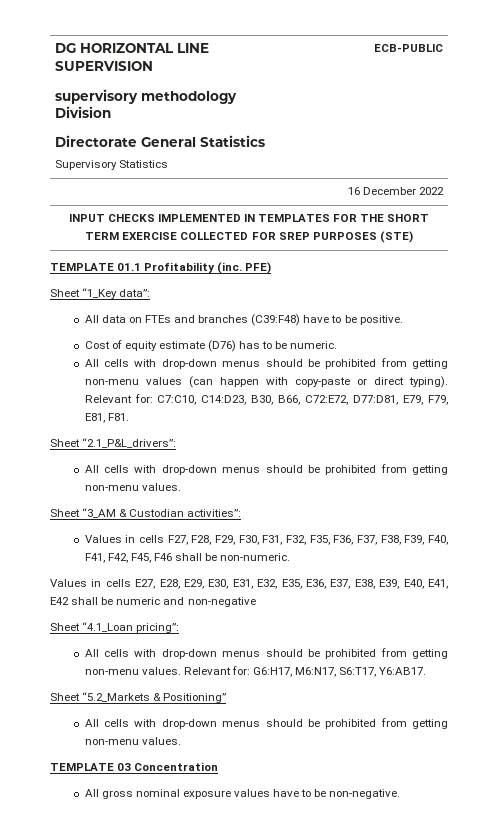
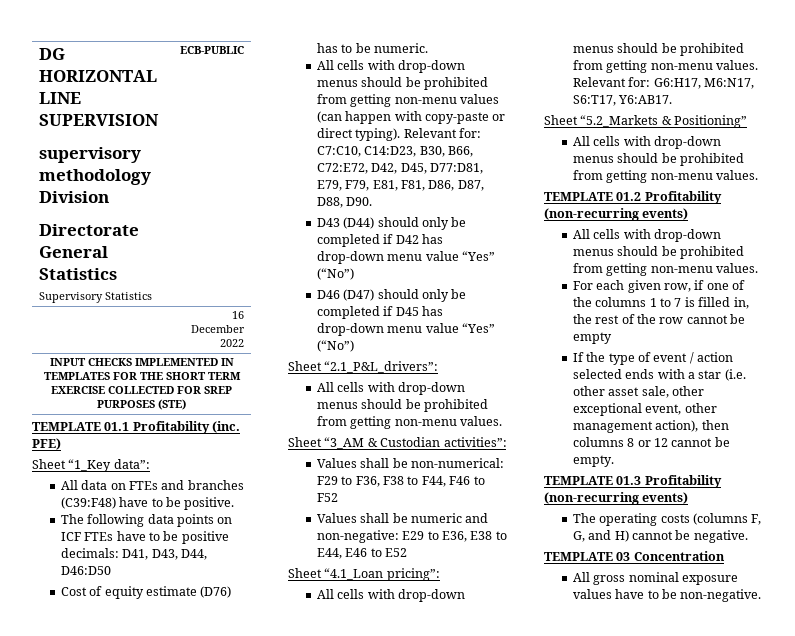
+ The following data points on ICF FTEs have to be positive decimals: D41, D43, D44, D46:D50
- Relevant for: C7:C10, C14:D23, B30, B66, C72:E72, D77:D81, E79, F79, E81, F81.
+ Relevant for: C7:C10, C14:D23, B30, B66, C72:E72, D42, D45, D77:D81, E79, F79, E81, F81, D86, D87, D88, D90.
+ D43 (D44) should only be completed if D42 has drop-down menu value “Yes” (“No”)
+ D46 (D47) should only be completed if D45 has drop-down menu value “Yes” (“No”)
- Values in cells F27, F28, F29, F30, F31, F32, F35, F36, F37, F38, F39, F40, F41, F42, F45, F46 shall be non-numeric.
- Values in cells E27, E28, E29, E30, E31, E32, E35, E36, E37, E38, E39, E40, E41, E42 shall be numeric and non-negative
+ Values shall be non-numerical: F29 to F36, F38 to F44, F46 to F52
+ Values shall be numeric and non-negative: E29 to E36, E38 to E44, E46 to E52
+ TEMPLATE 01.2 Profitability (non-recurring events)
+ All cells with drop-down menus should be prohibited from getting non-menu values.
+ For each given row, if one of the columns 1 to 7 is filled in, the rest of the row cannot be empty
+ If the type of event / action selected ends with a star (i.e. other asset sale, other exceptional event, other management action), then columns 8 or 12 cannot be empty.
+ TEMPLATE 01.3 Profitability (non-recurring events)
+ The operating costs (columns F, G, and H) cannot be negative.

